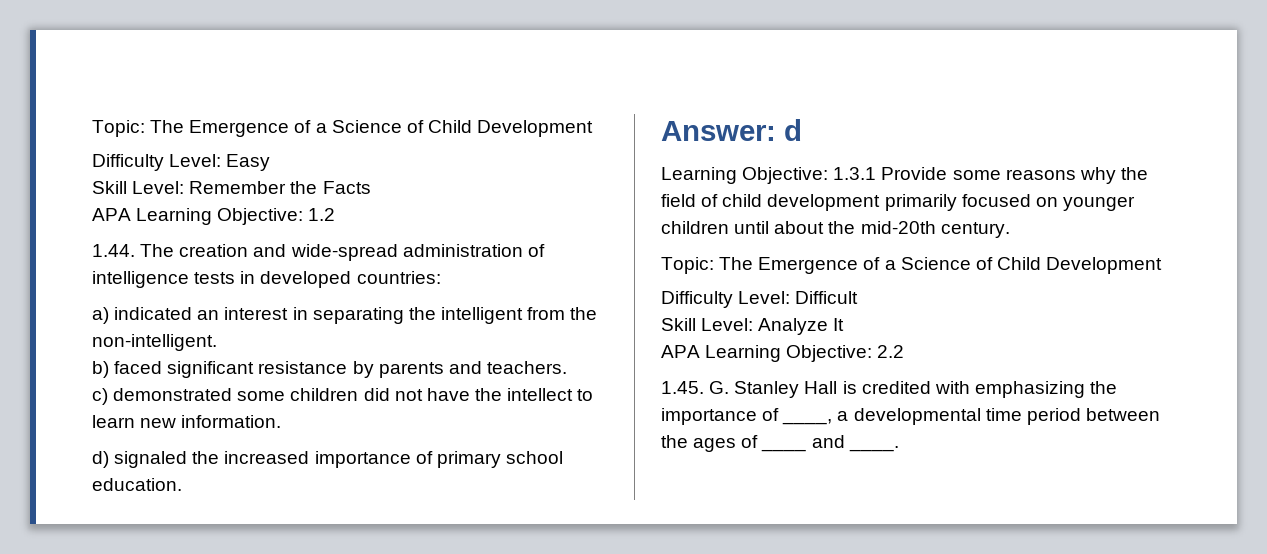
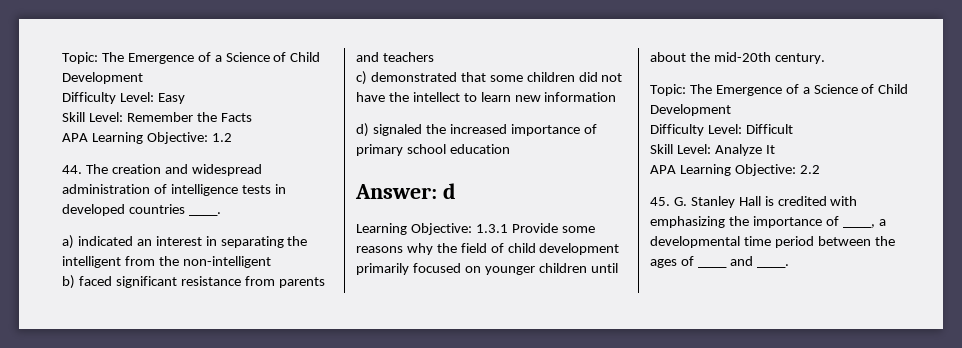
- 1.44. The creation and wide-spread administration of intelligence tests in developed countries:
+ 44. The creation and widespread administration of intelligence tests in developed countries ____.
- a) indicated an interest in separating the intelligent from the non-intelligent.
+ a) indicated an interest in separating the intelligent from the non-intelligent
- b) faced significant resistance by parents and teachers.
+ b) faced significant resistance from parents and teachers
- c) demonstrated some children did not have the intellect to learn new information.
+ c) demonstrated that some children did not have the intellect to learn new information
- d) signaled the increased importance of primary school education.
+ d) signaled the increased importance of primary school education
- 1.45. G. Stanley Hall is credited with emphasizing the importance of ____, a developmental time period between the ages of ____ and ____.
+ 45. G. Stanley Hall is credited with emphasizing the importance of ____, a developmental time period between the ages of ____ and ____.

